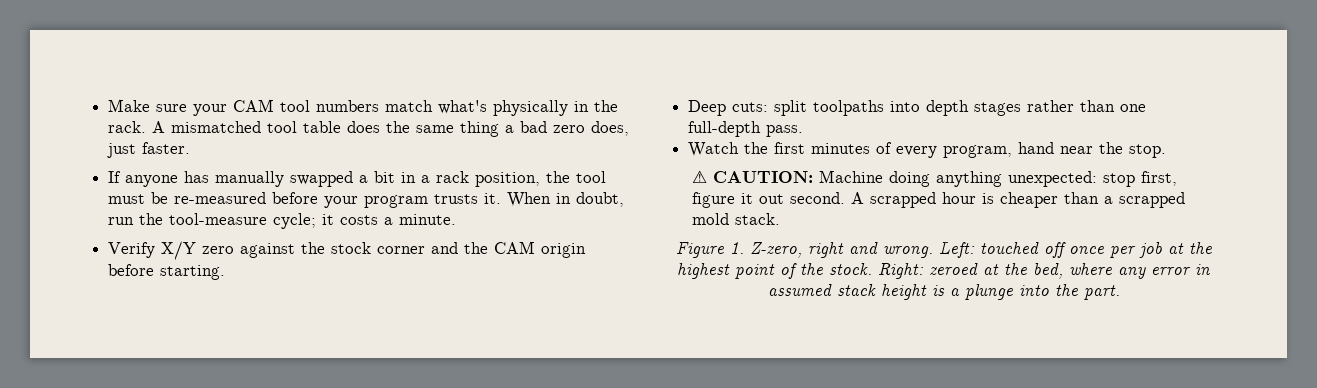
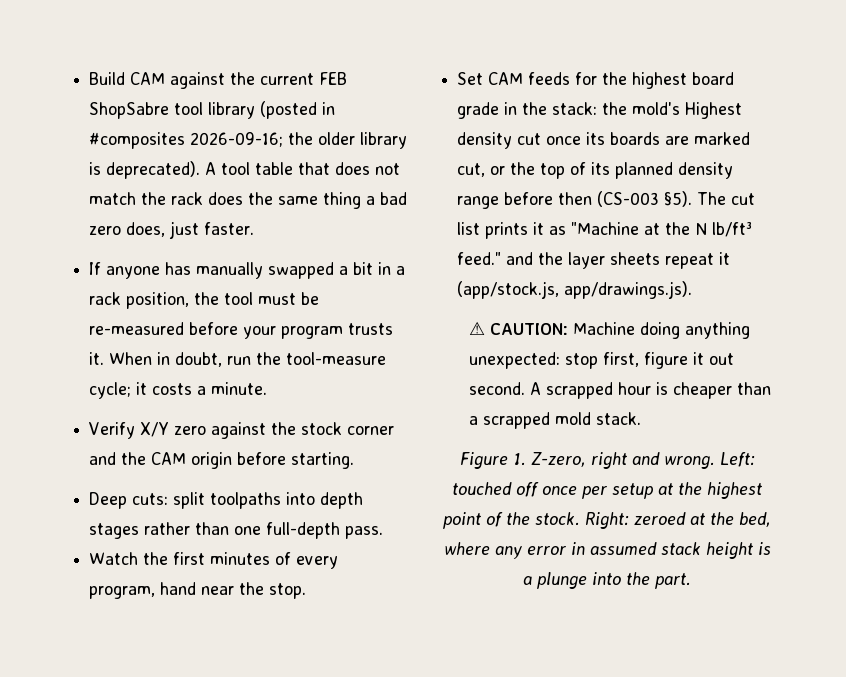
- Make sure your CAM tool numbers match what's physically in the rack. A mismatched tool table does the same thing a bad zero does, just faster.
+ Build CAM against the current FEB ShopSabre tool library (posted in #composites 2026-09-16; the older library is deprecated). A tool table that does not match the rack does the same thing a bad zero does, just faster.
+ Set CAM feeds for the highest board grade in the stack: the mold's Highest density cut once its boards are marked cut, or the top of its planned density range before then (CS-003 §5). The cut list prints it as "Machine at the N lb/ft³ feed." and the layer sheets repeat it (app/stock.js, app/drawings.js).
- Left: touched off once per job at the highest point of the stock.
+ Left: touched off once per setup at the highest point of the stock.

